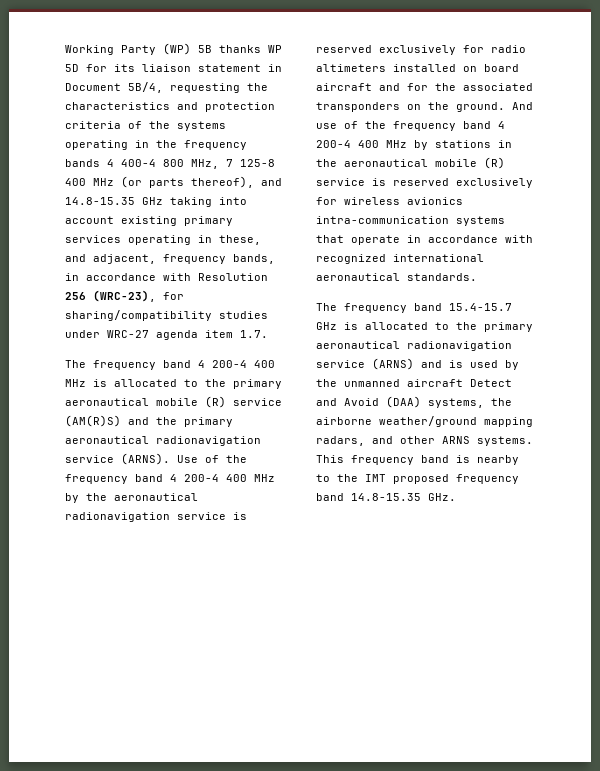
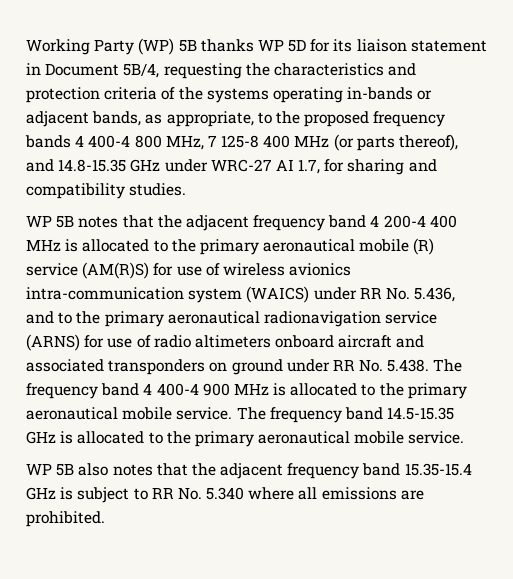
- Working Party (WP) 5B thanks WP 5D for its liaison statement in Document 5B/4, requesting the characteristics and protection criteria of the systems operating in the frequency bands 4 400-4 800 MHz, 7 125-8 400 MHz (or parts thereof), and 14.8-15.35 GHz taking into account existing primary services operating in these, and adjacent, frequency bands, in accordance with Resolution 256 (WRC-23), for sharing/compatibility studies under WRC-27 agenda item 1.7.
- The frequency band 4 200-4 400 MHz is allocated to the primary aeronautical mobile (R) service (AM(R)S) and the primary aeronautical radionavigation service (ARNS). Use of the frequency band 4 200-4 400 MHz by the aeronautical radionavigation service is reserved exclusively for radio altimeters installed on board aircraft and for the associated transponders on the ground. And use of the frequency band 4 200-4 400 MHz by stations in the aeronautical mobile (R) service is reserved exclusively for wireless avionics intra-communication systems that operate in accordance with recognized international aeronautical standards.
- The frequency band 15.4-15.7 GHz is allocated to the primary aeronautical radionavigation service (ARNS) and is used by the unmanned aircraft Detect and Avoid (DAA) systems, the airborne weather/ground mapping radars, and other ARNS systems. This frequency band is nearby to the IMT proposed frequency band 14.8-15.35 GHz.
+ Working Party (WP) 5B thanks WP 5D for its liaison statement in Document 5B/4, requesting the characteristics and protection criteria of the systems operating in-bands or adjacent bands, as appropriate, to the proposed frequency bands 4 400-4 800 MHz, 7 125-8 400 MHz (or parts thereof), and 14.8-15.35 GHz under WRC-27 AI 1.7, for sharing and compatibility studies.
+ WP 5B notes that the adjacent frequency band 4 200-4 400 MHz is allocated to the primary aeronautical mobile (R) service (AM(R)S) for use of wireless avionics intra-communication system (WAICS) under RR No. 5.436, and to the primary aeronautical radionavigation service (ARNS) for use of radio altimeters onboard aircraft and associated transponders on ground under RR No. 5.438. The frequency band 4 400-4 900 MHz is allocated to the primary aeronautical mobile service. The frequency band 14.5-15.35 GHz is allocated to the primary aeronautical mobile service.
+ WP 5B also notes that the adjacent frequency band 15.35-15.4 GHz is subject to RR No. 5.340 where all emissions are prohibited.

